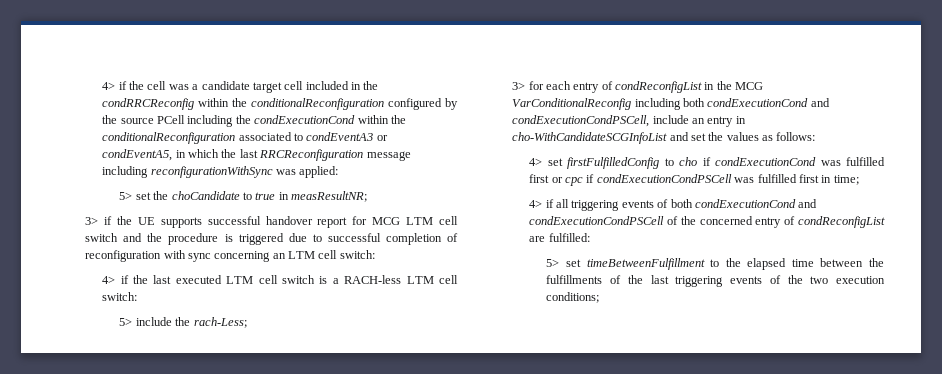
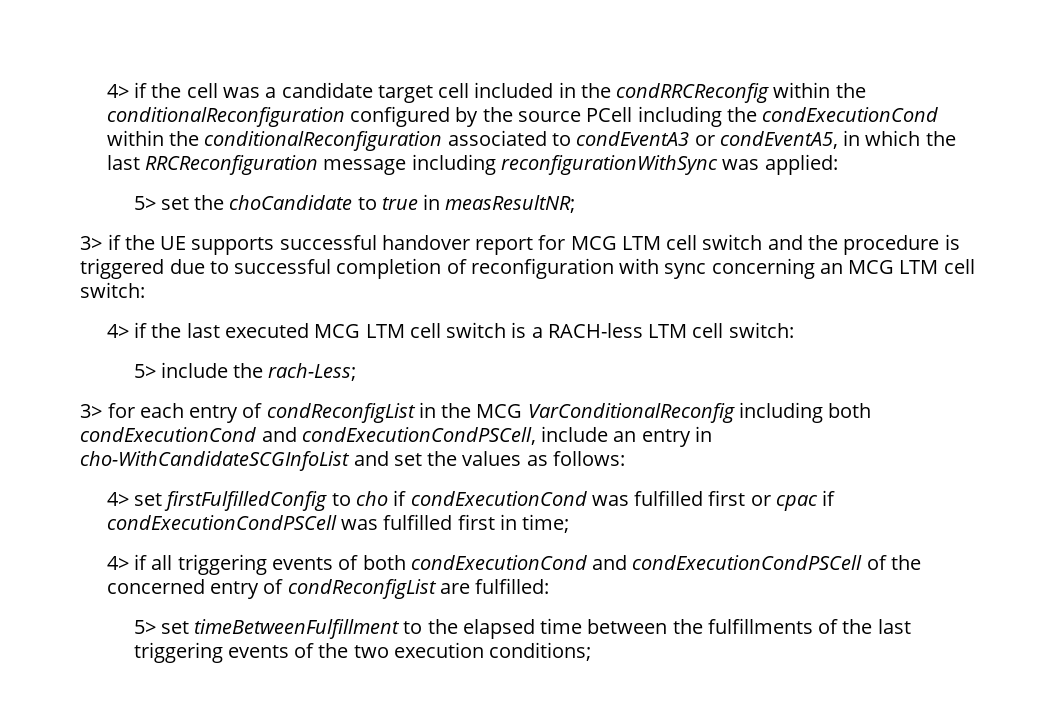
- 3> if the UE supports successful handover report for MCG LTM cell switch and the procedure is triggered due to successful completion of reconfiguration with sync concerning an LTM cell switch:
+ 3> if the UE supports successful handover report for MCG LTM cell switch and the procedure is triggered due to successful completion of reconfiguration with sync concerning an MCG LTM cell switch:
- 4> if the last executed LTM cell switch is a RACH-less LTM cell switch:
+ 4> if the last executed MCG LTM cell switch is a RACH-less LTM cell switch:
- 4> set firstFulfilledConfig to cho if condExecutionCond was fulfilled first or cpc if condExecutionCondPSCell was fulfilled first in time;
+ 4> set firstFulfilledConfig to cho if condExecutionCond was fulfilled first or cpac if condExecutionCondPSCell was fulfilled first in time;

